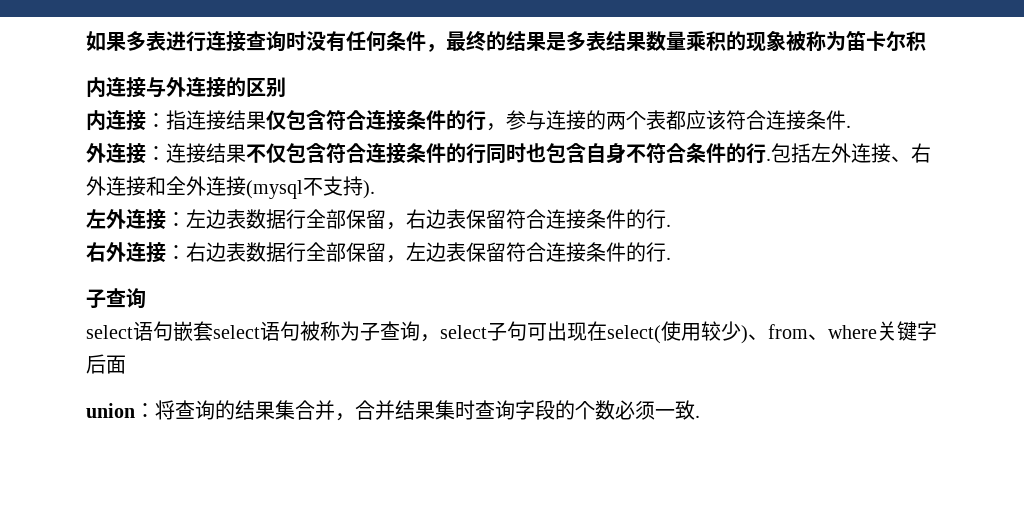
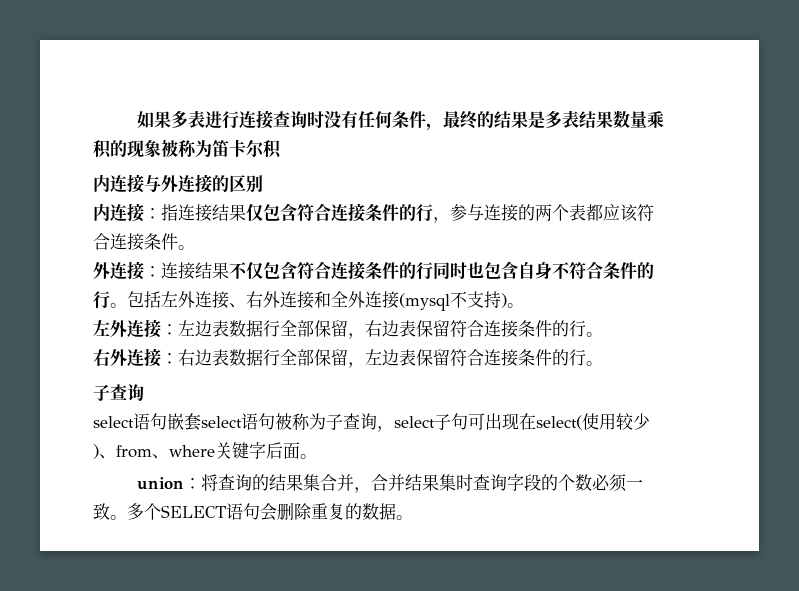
- 内连接：指连接结果仅包含符合连接条件的行，参与连接的两个表都应该符合连接条件.
+ 内连接：指连接结果仅包含符合连接条件的行，参与连接的两个表都应该符合连接条件。
- 外连接：连接结果不仅包含符合连接条件的行同时也包含自身不符合条件的行.
+ 外连接：连接结果不仅包含符合连接条件的行同时也包含自身不符合条件的行。
- 包括左外连接、右外连接和全外连接(mysql不支持).
+ 包括左外连接、右外连接和全外连接(mysql不支持)。
- 左外连接：左边表数据行全部保留，右边表保留符合连接条件的行.
+ 左外连接：左边表数据行全部保留，右边表保留符合连接条件的行。
- 右外连接：右边表数据行全部保留，左边表保留符合连接条件的行.
+ 右外连接：右边表数据行全部保留，左边表保留符合连接条件的行。
- select语句嵌套select语句被称为子查询，select子句可出现在select(使用较少)、from、where关键字后面
+ select语句嵌套select语句被称为子查询，select子句可出现在select(使用较少)、from、where关键字后面。
- union：将查询的结果集合并，合并结果集时查询字段的个数必须一致.
+ union：将查询的结果集合并，合并结果集时查询字段的个数必须一致。多个SELECT语句会删除重复的数据。

